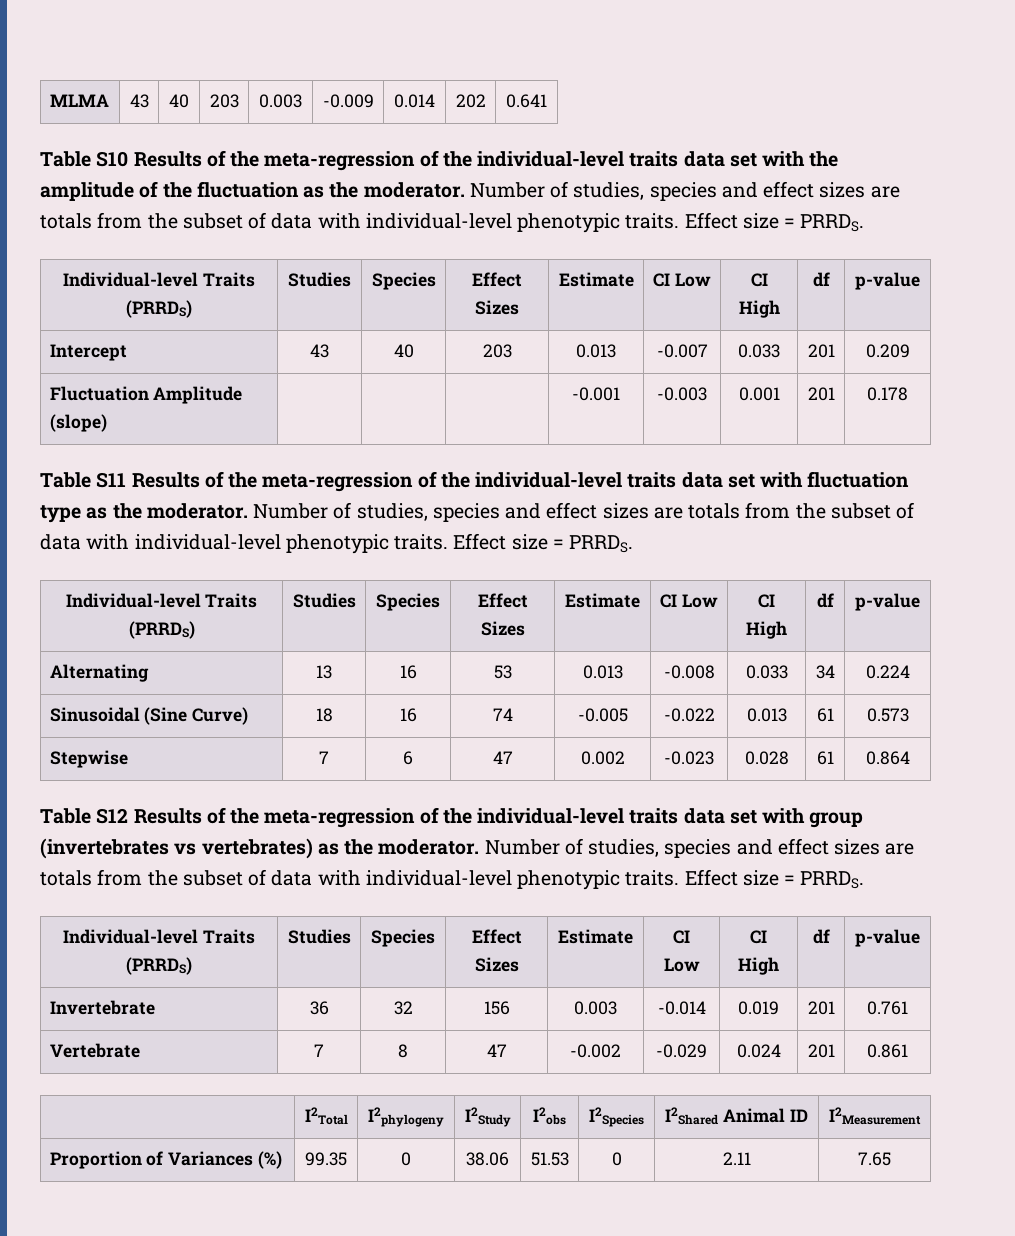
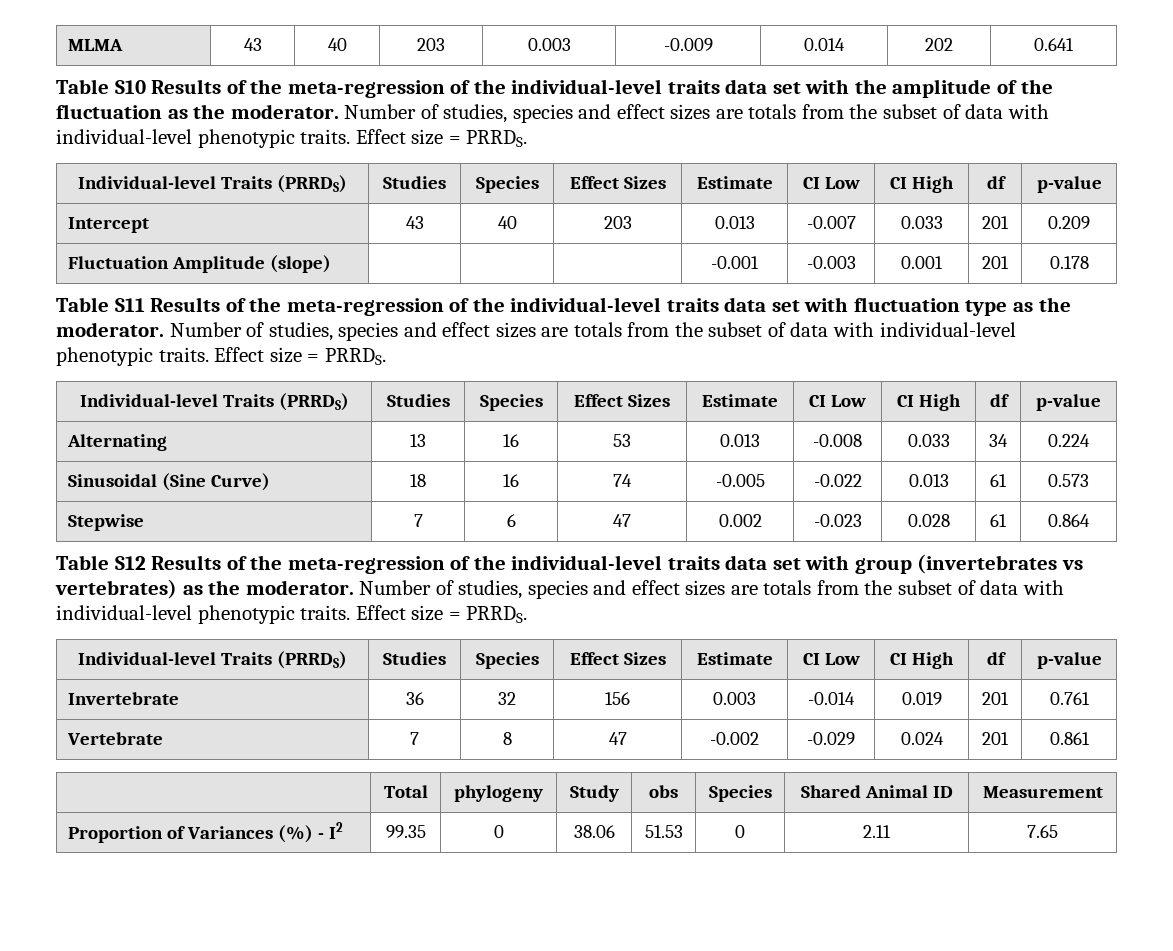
- | I2Total | I2phylogeny | I2Study | I2obs | I2Species | I2Shared Animal ID | I2Measurement
+ | Total | phylogeny | Study | obs | Species | Shared Animal ID | Measurement
- Proportion of Variances (%) | 99.35 | 0 | 38.06 | 51.53 | 0 | 2.11 | 7.65
+ Proportion of Variances (%) - I2 | 99.35 | 0 | 38.06 | 51.53 | 0 | 2.11 | 7.65

